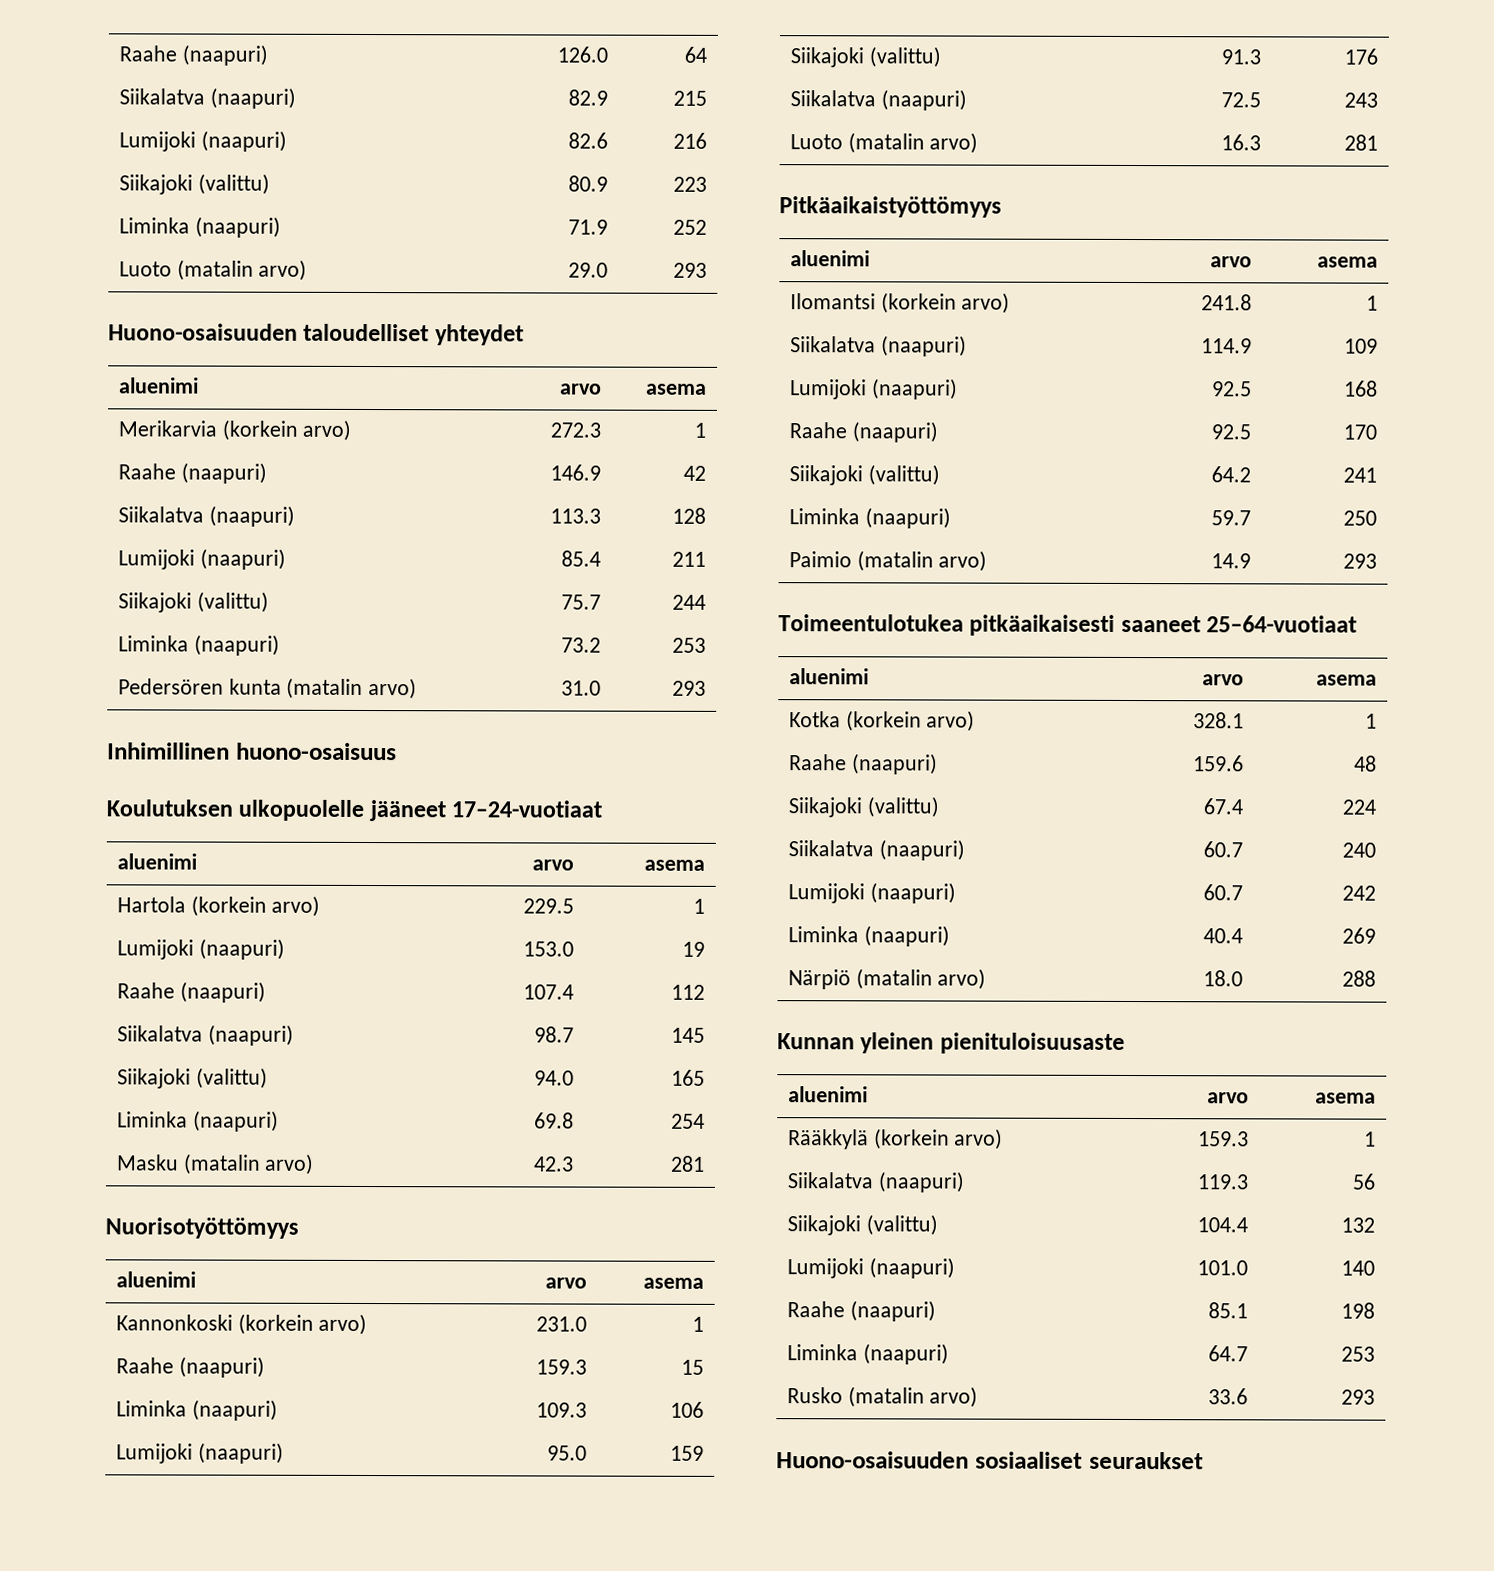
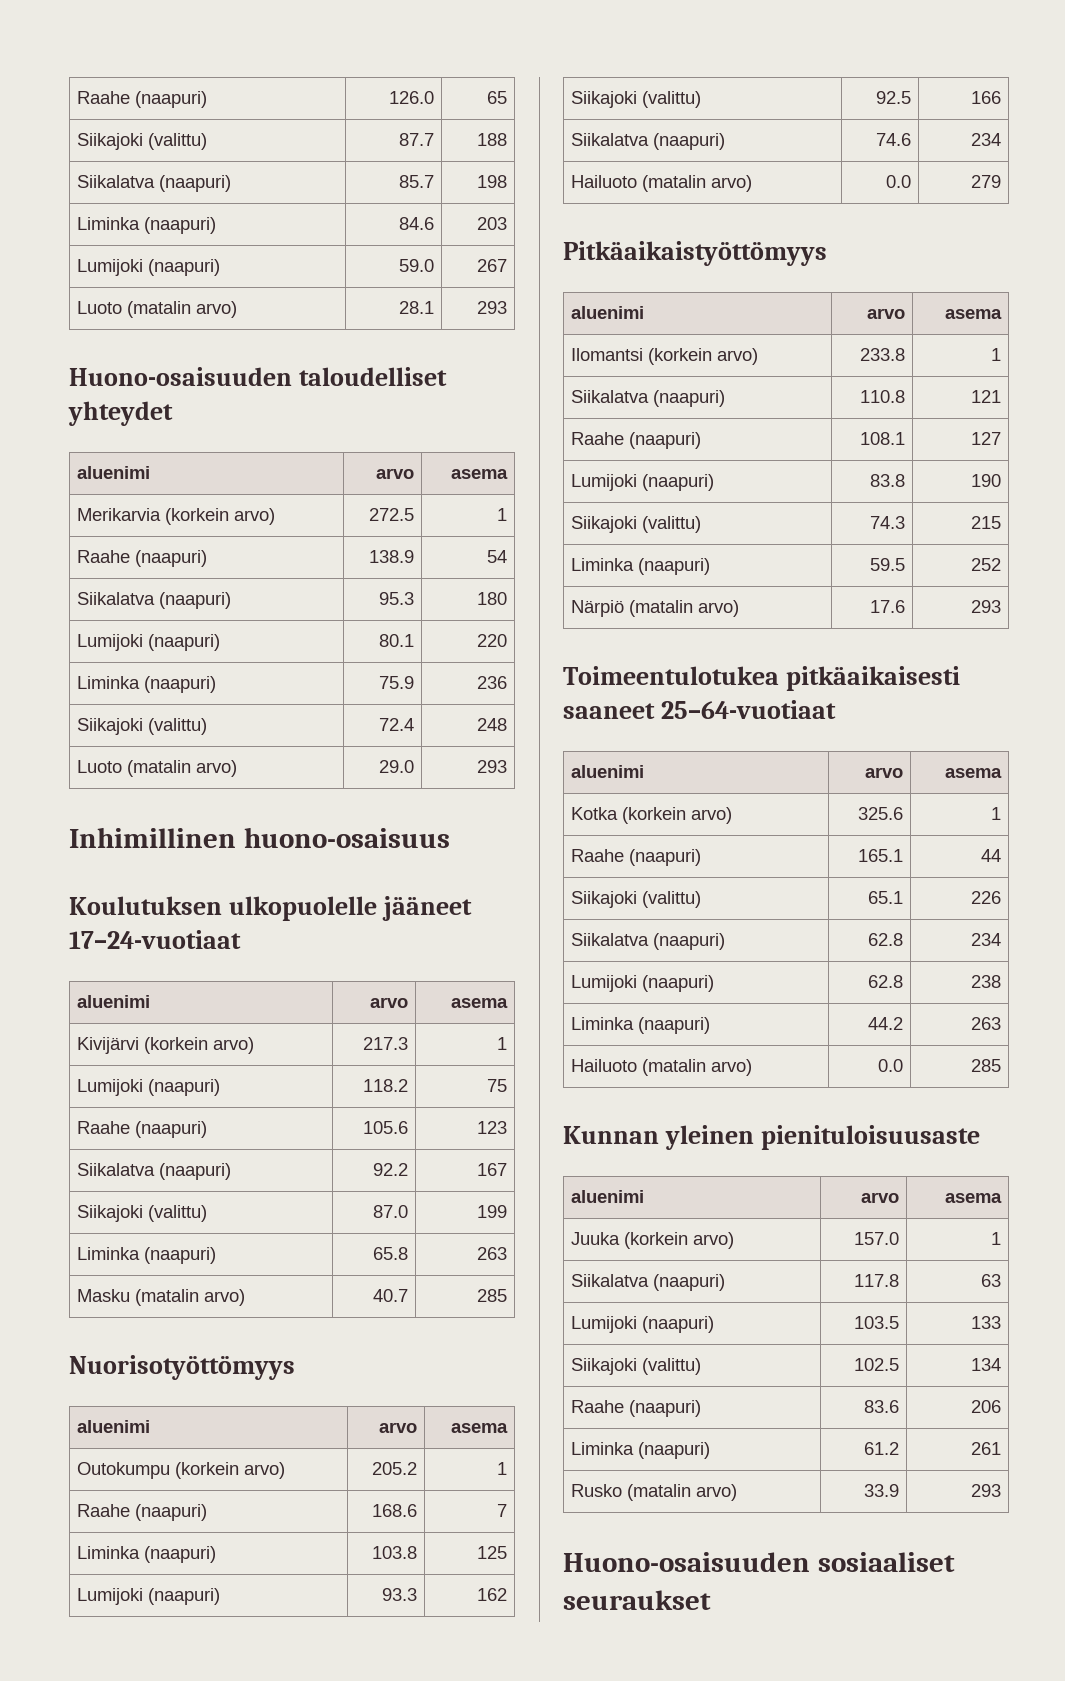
- Raahe (naapuri) | 126.0 | 64
- Siikalatva (naapuri) | 82.9 | 215
- Lumijoki (naapuri) | 82.6 | 216
- Siikajoki (valittu) | 80.9 | 223
- Liminka (naapuri) | 71.9 | 252
- Luoto (matalin arvo) | 29.0 | 293
+ Raahe (naapuri) | 126.0 | 65
+ Siikajoki (valittu) | 87.7 | 188
+ Siikalatva (naapuri) | 85.7 | 198
+ Liminka (naapuri) | 84.6 | 203
+ Lumijoki (naapuri) | 59.0 | 267
+ Luoto (matalin arvo) | 28.1 | 293
- Merikarvia (korkein arvo) | 272.3 | 1
- Raahe (naapuri) | 146.9 | 42
- Siikalatva (naapuri) | 113.3 | 128
- Lumijoki (naapuri) | 85.4 | 211
- Siikajoki (valittu) | 75.7 | 244
- Liminka (naapuri) | 73.2 | 253
- Pedersören kunta (matalin arvo) | 31.0 | 293
+ Merikarvia (korkein arvo) | 272.5 | 1
+ Raahe (naapuri) | 138.9 | 54
+ Siikalatva (naapuri) | 95.3 | 180
+ Lumijoki (naapuri) | 80.1 | 220
+ Liminka (naapuri) | 75.9 | 236
+ Siikajoki (valittu) | 72.4 | 248
+ Luoto (matalin arvo) | 29.0 | 293
- Hartola (korkein arvo) | 229.5 | 1
+ Kivijärvi (korkein arvo) | 217.3 | 1
- Lumijoki (naapuri) | 153.0 | 19
- Raahe (naapuri) | 107.4 | 112
- Siikalatva (naapuri) | 98.7 | 145
- Siikajoki (valittu) | 94.0 | 165
- Liminka (naapuri) | 69.8 | 254
+ Lumijoki (naapuri) | 118.2 | 75
+ Raahe (naapuri) | 105.6 | 123
+ Siikalatva (naapuri) | 92.2 | 167
+ Siikajoki (valittu) | 87.0 | 199
+ Liminka (naapuri) | 65.8 | 263
- Masku (matalin arvo) | 42.3 | 281
+ Masku (matalin arvo) | 40.7 | 285
- Kannonkoski (korkein arvo) | 231.0 | 1
- Raahe (naapuri) | 159.3 | 15
- Liminka (naapuri) | 109.3 | 106
- Lumijoki (naapuri) | 95.0 | 159
- Siikajoki (valittu) | 91.3 | 176
- Siikalatva (naapuri) | 72.5 | 243
- Luoto (matalin arvo) | 16.3 | 281
+ Outokumpu (korkein arvo) | 205.2 | 1
+ Raahe (naapuri) | 168.6 | 7
+ Liminka (naapuri) | 103.8 | 125
+ Lumijoki (naapuri) | 93.3 | 162
+ Siikajoki (valittu) | 92.5 | 166
+ Siikalatva (naapuri) | 74.6 | 234
+ Hailuoto (matalin arvo) | 0.0 | 279
- Ilomantsi (korkein arvo) | 241.8 | 1
- Siikalatva (naapuri) | 114.9 | 109
- Lumijoki (naapuri) | 92.5 | 168
- Raahe (naapuri) | 92.5 | 170
- Siikajoki (valittu) | 64.2 | 241
- Liminka (naapuri) | 59.7 | 250
- Paimio (matalin arvo) | 14.9 | 293
+ Ilomantsi (korkein arvo) | 233.8 | 1
+ Siikalatva (naapuri) | 110.8 | 121
+ Raahe (naapuri) | 108.1 | 127
+ Lumijoki (naapuri) | 83.8 | 190
+ Siikajoki (valittu) | 74.3 | 215
+ Liminka (naapuri) | 59.5 | 252
+ Närpiö (matalin arvo) | 17.6 | 293
- Kotka (korkein arvo) | 328.1 | 1
- Raahe (naapuri) | 159.6 | 48
- Siikajoki (valittu) | 67.4 | 224
- Siikalatva (naapuri) | 60.7 | 240
- Lumijoki (naapuri) | 60.7 | 242
- Liminka (naapuri) | 40.4 | 269
- Närpiö (matalin arvo) | 18.0 | 288
+ Kotka (korkein arvo) | 325.6 | 1
+ Raahe (naapuri) | 165.1 | 44
+ Siikajoki (valittu) | 65.1 | 226
+ Siikalatva (naapuri) | 62.8 | 234
+ Lumijoki (naapuri) | 62.8 | 238
+ Liminka (naapuri) | 44.2 | 263
+ Hailuoto (matalin arvo) | 0.0 | 285
- Rääkkylä (korkein arvo) | 159.3 | 1
- Siikalatva (naapuri) | 119.3 | 56
- Siikajoki (valittu) | 104.4 | 132
- Lumijoki (naapuri) | 101.0 | 140
- Raahe (naapuri) | 85.1 | 198
- Liminka (naapuri) | 64.7 | 253
+ Juuka (korkein arvo) | 157.0 | 1
+ Siikalatva (naapuri) | 117.8 | 63
+ Lumijoki (naapuri) | 103.5 | 133
+ Siikajoki (valittu) | 102.5 | 134
+ Raahe (naapuri) | 83.6 | 206
+ Liminka (naapuri) | 61.2 | 261
- Rusko (matalin arvo) | 33.6 | 293
+ Rusko (matalin arvo) | 33.9 | 293

